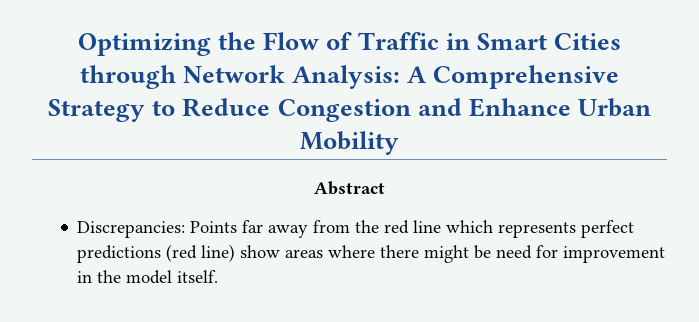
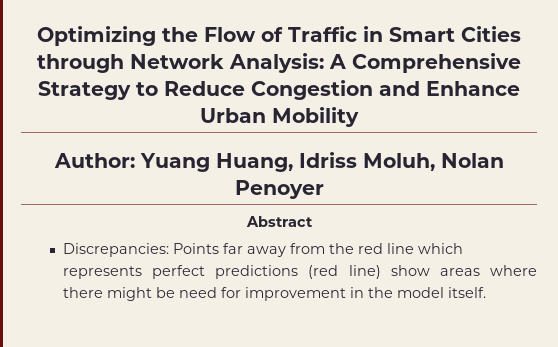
+ Author: Yuang Huang, Idriss Moluh, Nolan Penoyer

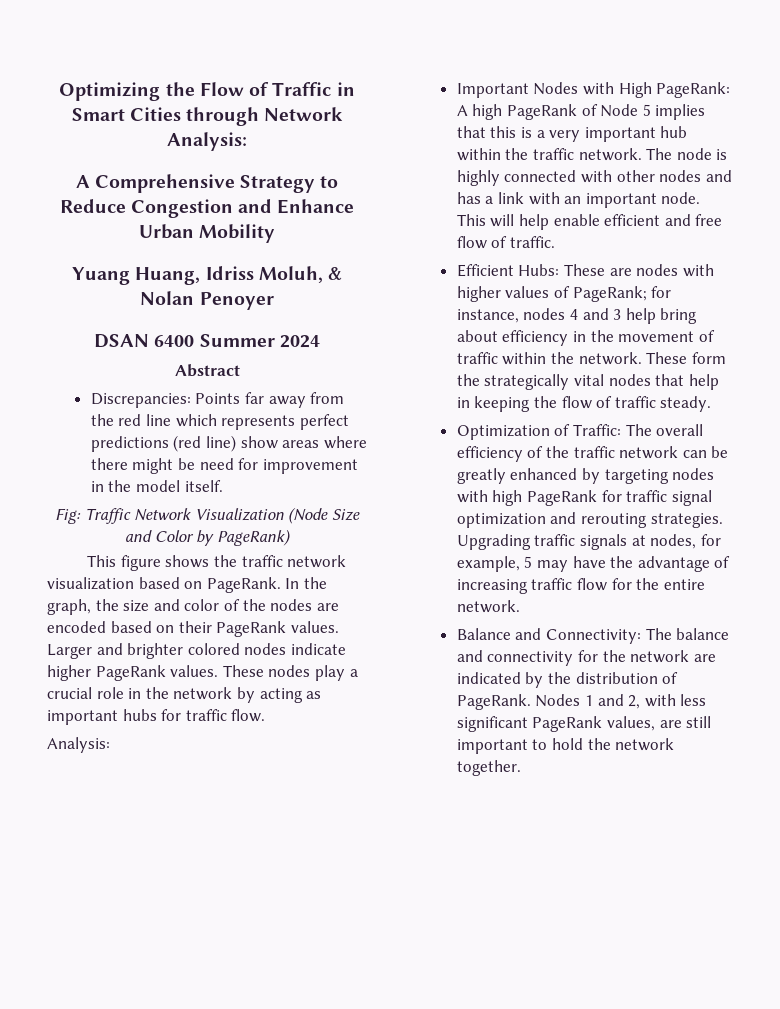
- Optimizing the Flow of Traffic in Smart Cities through Network Analysis: A Comprehensive Strategy to Reduce Congestion and Enhance Urban Mobility
+ Optimizing the Flow of Traffic in Smart Cities through Network Analysis:
+ A Comprehensive Strategy to Reduce Congestion and Enhance Urban Mobility
- Author: Yuang Huang, Idriss Moluh, Nolan Penoyer
+ Yuang Huang, Idriss Moluh, & Nolan Penoyer
+ DSAN 6400 Summer 2024
+ Fig: Traffic Network Visualization (Node Size and Color by PageRank)
+ This figure shows the traffic network visualization based on PageRank. In the graph, the size and color of the nodes are encoded based on their PageRank values. Larger and brighter colored nodes indicate higher PageRank values. These nodes play a crucial role in the network by acting as important hubs for traffic flow.
+ Analysis:
+ Important Nodes with High PageRank: A high PageRank of Node 5 implies that this is a very important hub within the traffic network. The node is highly connected with other nodes and has a link with an important node. This will help enable efficient and free flow of traffic.
+ Efficient Hubs: These are nodes with higher values of PageRank; for instance, nodes 4 and 3 help bring about efficiency in the movement of traffic within the network. These form the strategically vital nodes that help in keeping the flow of traffic steady.
+ Optimization of Traffic: The overall efficiency of the traffic network can be greatly enhanced by targeting nodes with high PageRank for traffic signal optimization and rerouting strategies. Upgrading traffic signals at nodes, for example, 5 may have the advantage of increasing traffic flow for the entire network.
+ Balance and Connectivity: The balance and connectivity for the network are indicated by the distribution of PageRank. Nodes 1 and 2, with less significant PageRank values, are still important to hold the network together.

